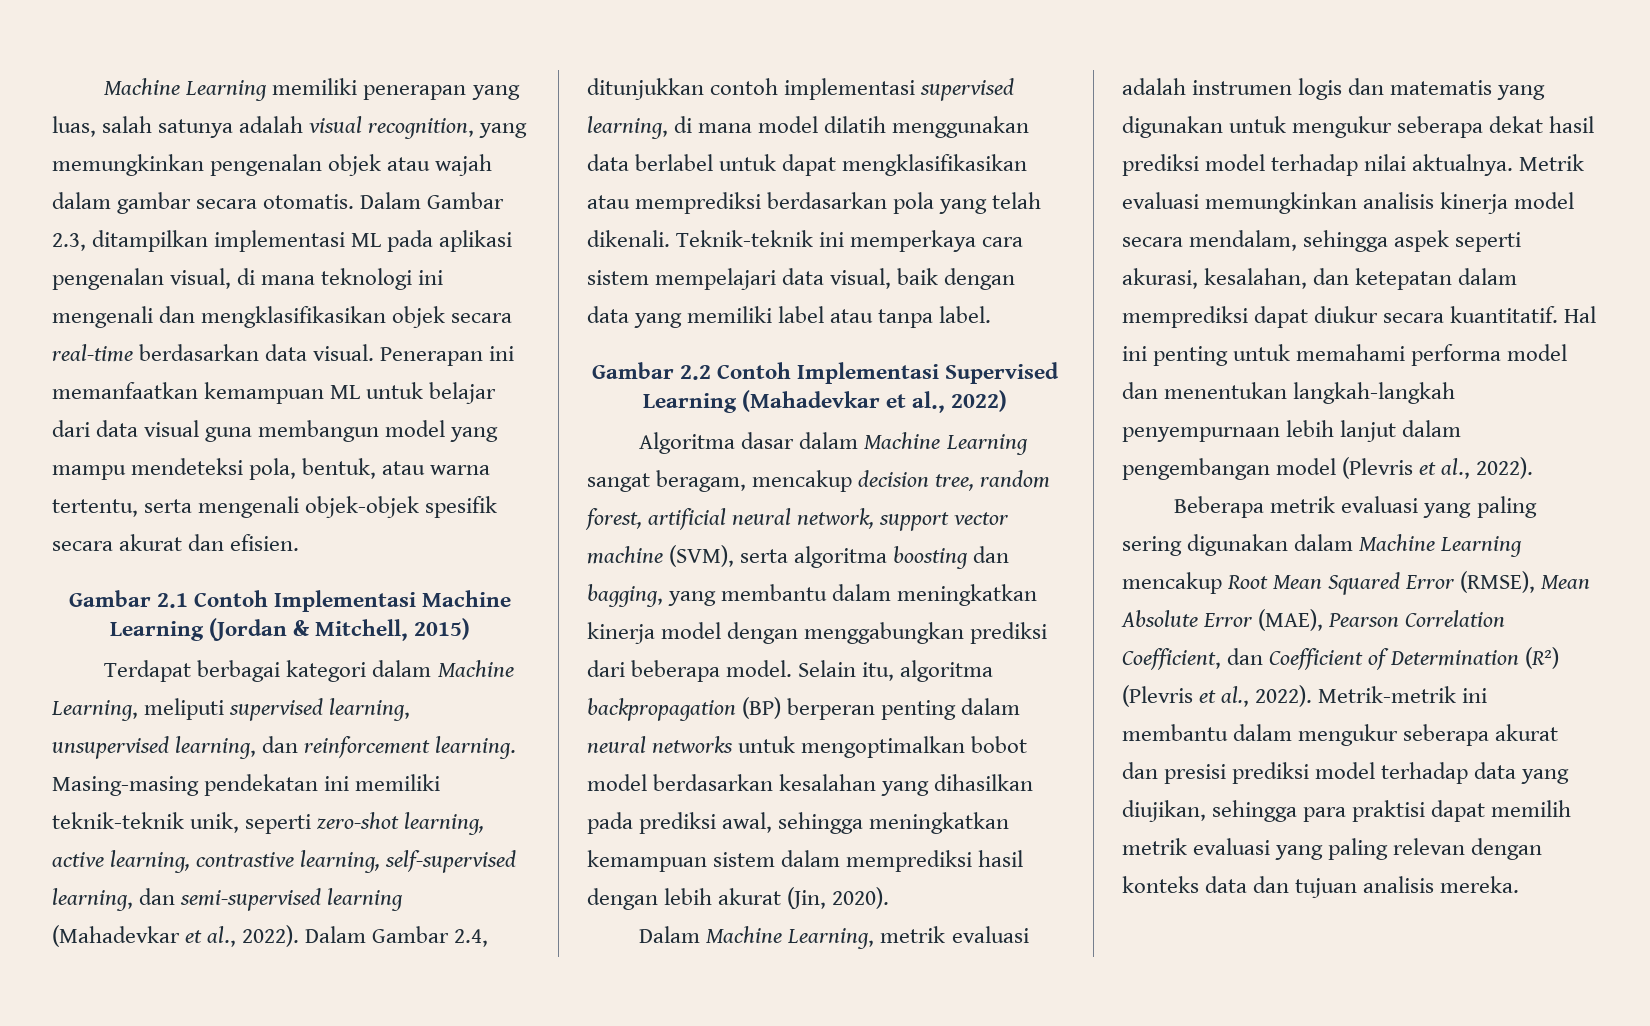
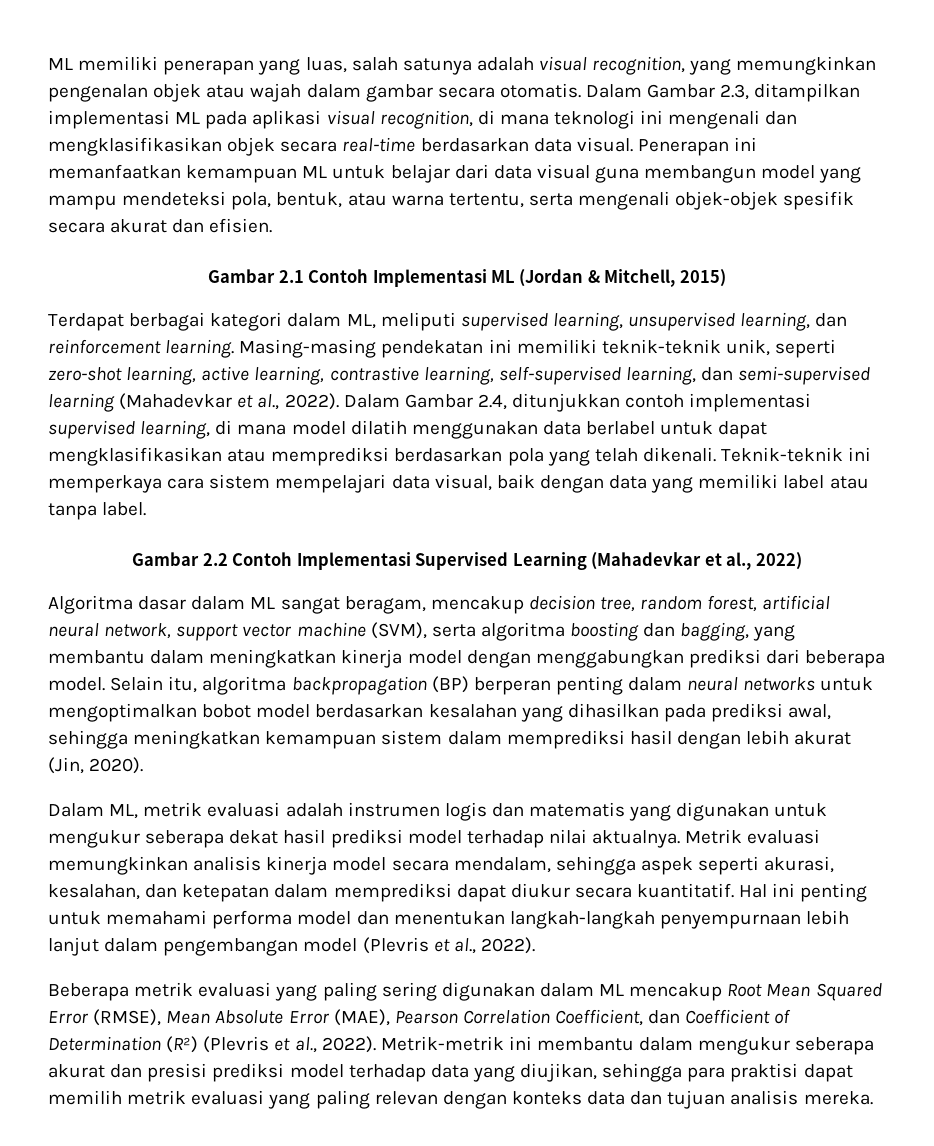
- Machine Learning memiliki penerapan yang luas, salah satunya adalah visual recognition, yang memungkinkan pengenalan objek atau wajah dalam gambar secara otomatis.
+ ML memiliki penerapan yang luas, salah satunya adalah visual recognition, yang memungkinkan pengenalan objek atau wajah dalam gambar secara otomatis.
- Dalam Gambar 2.3, ditampilkan implementasi ML pada aplikasi pengenalan visual, di mana teknologi ini mengenali dan mengklasifikasikan objek secara real-time berdasarkan data visual.
+ Dalam Gambar 2.3, ditampilkan implementasi ML pada aplikasi visual recognition, di mana teknologi ini mengenali dan mengklasifikasikan objek secara real-time berdasarkan data visual.
- Gambar 2.1 Contoh Implementasi Machine Learning (Jordan & Mitchell, 2015)
+ Gambar 2.1 Contoh Implementasi ML (Jordan & Mitchell, 2015)
- Terdapat berbagai kategori dalam Machine Learning, meliputi supervised learning, unsupervised learning, dan reinforcement learning.
+ Terdapat berbagai kategori dalam ML, meliputi supervised learning, unsupervised learning, dan reinforcement learning.
- Algoritma dasar dalam Machine Learning sangat beragam, mencakup decision tree, random forest, artificial neural network, support vector machine (SVM), serta algoritma boosting dan bagging, yang membantu dalam meningkatkan kinerja model dengan menggabungkan prediksi dari beberapa model.
+ Algoritma dasar dalam ML sangat beragam, mencakup decision tree, random forest, artificial neural network, support vector machine (SVM), serta algoritma boosting dan bagging, yang membantu dalam meningkatkan kinerja model dengan menggabungkan prediksi dari beberapa model.
- Dalam Machine Learning, metrik evaluasi adalah instrumen logis dan matematis yang digunakan untuk mengukur seberapa dekat hasil prediksi model terhadap nilai aktualnya.
+ Dalam ML, metrik evaluasi adalah instrumen logis dan matematis yang digunakan untuk mengukur seberapa dekat hasil prediksi model terhadap nilai aktualnya.
- Beberapa metrik evaluasi yang paling sering digunakan dalam Machine Learning mencakup Root Mean Squared Error (RMSE), Mean Absolute Error (MAE), Pearson Correlation Coefficient, dan Coefficient of Determination (R²) (Plevris et al., 2022).
+ Beberapa metrik evaluasi yang paling sering digunakan dalam ML mencakup Root Mean Squared Error (RMSE), Mean Absolute Error (MAE), Pearson Correlation Coefficient, dan Coefficient of Determination (R²) (Plevris et al., 2022).

